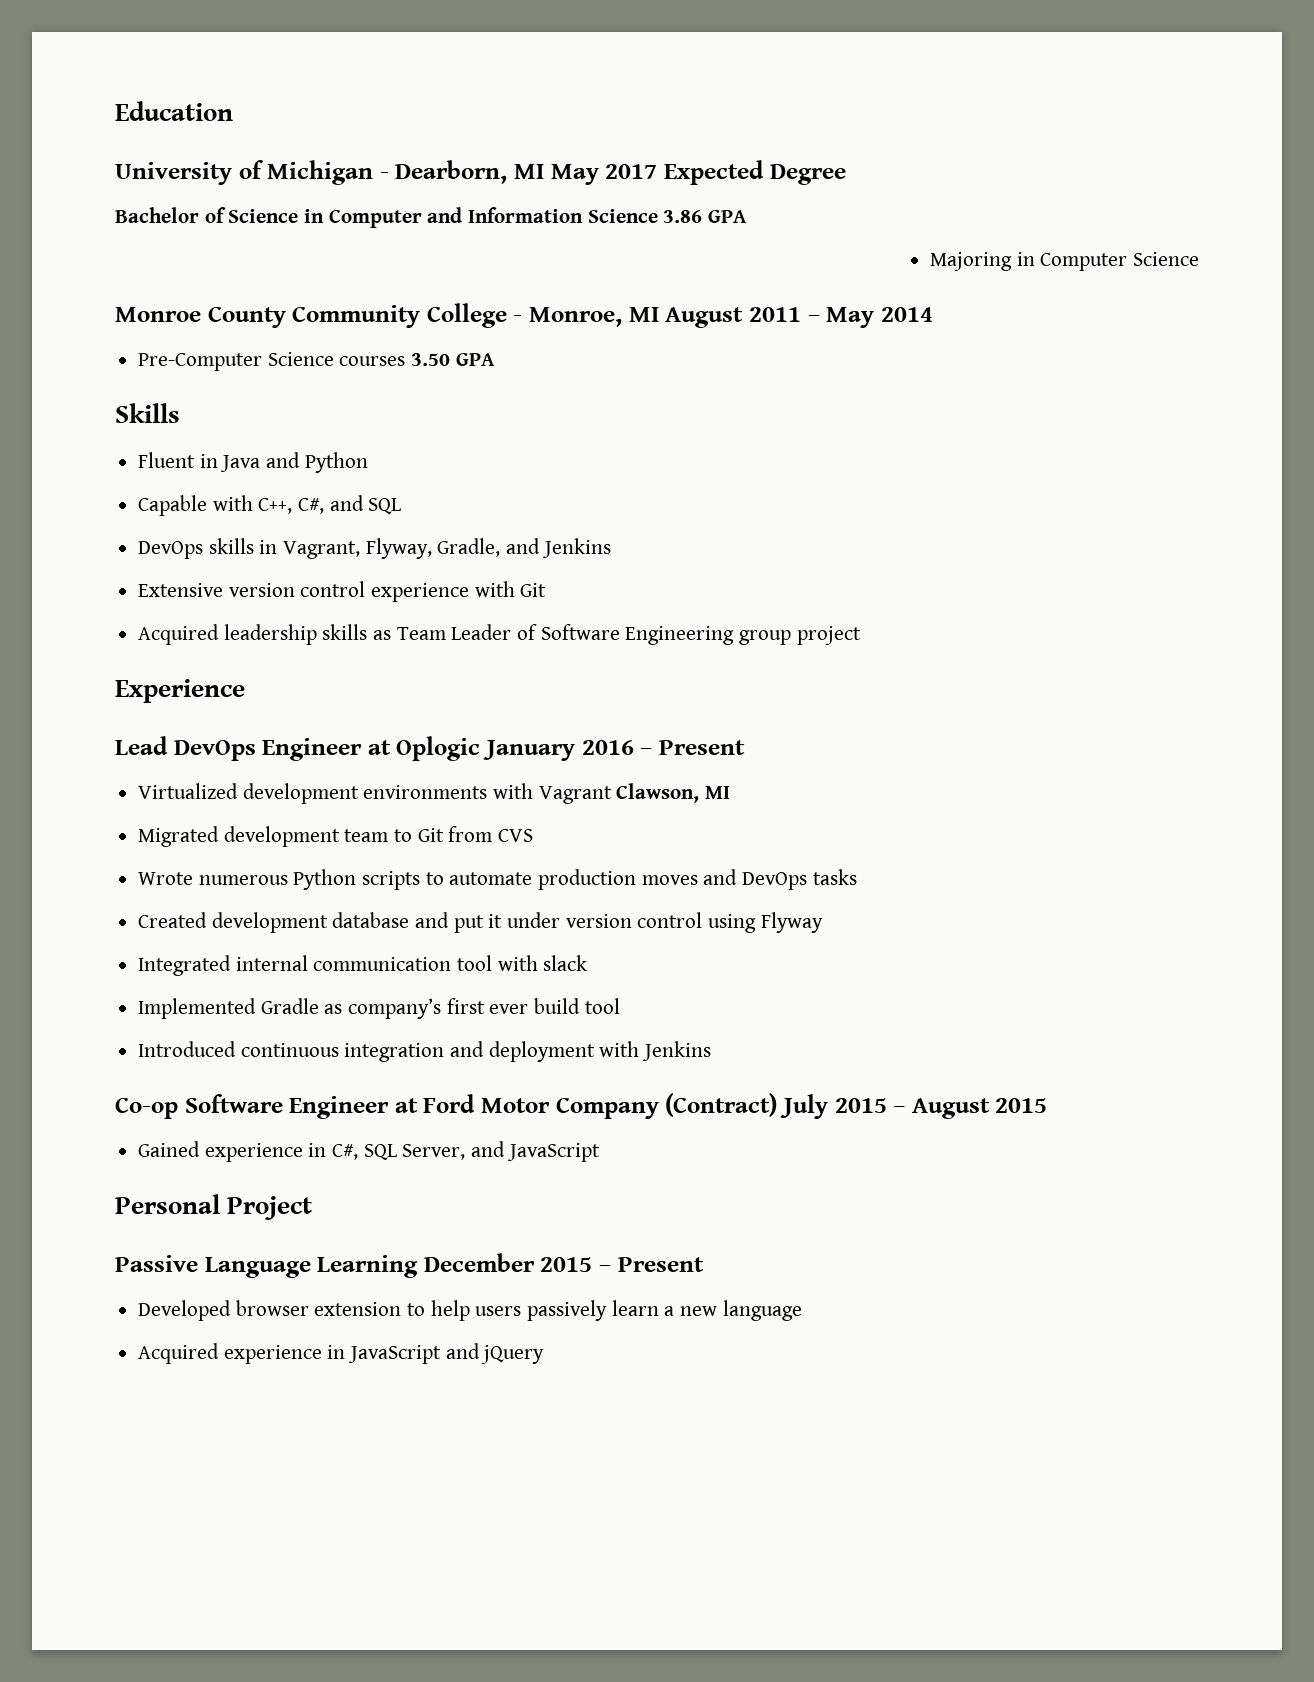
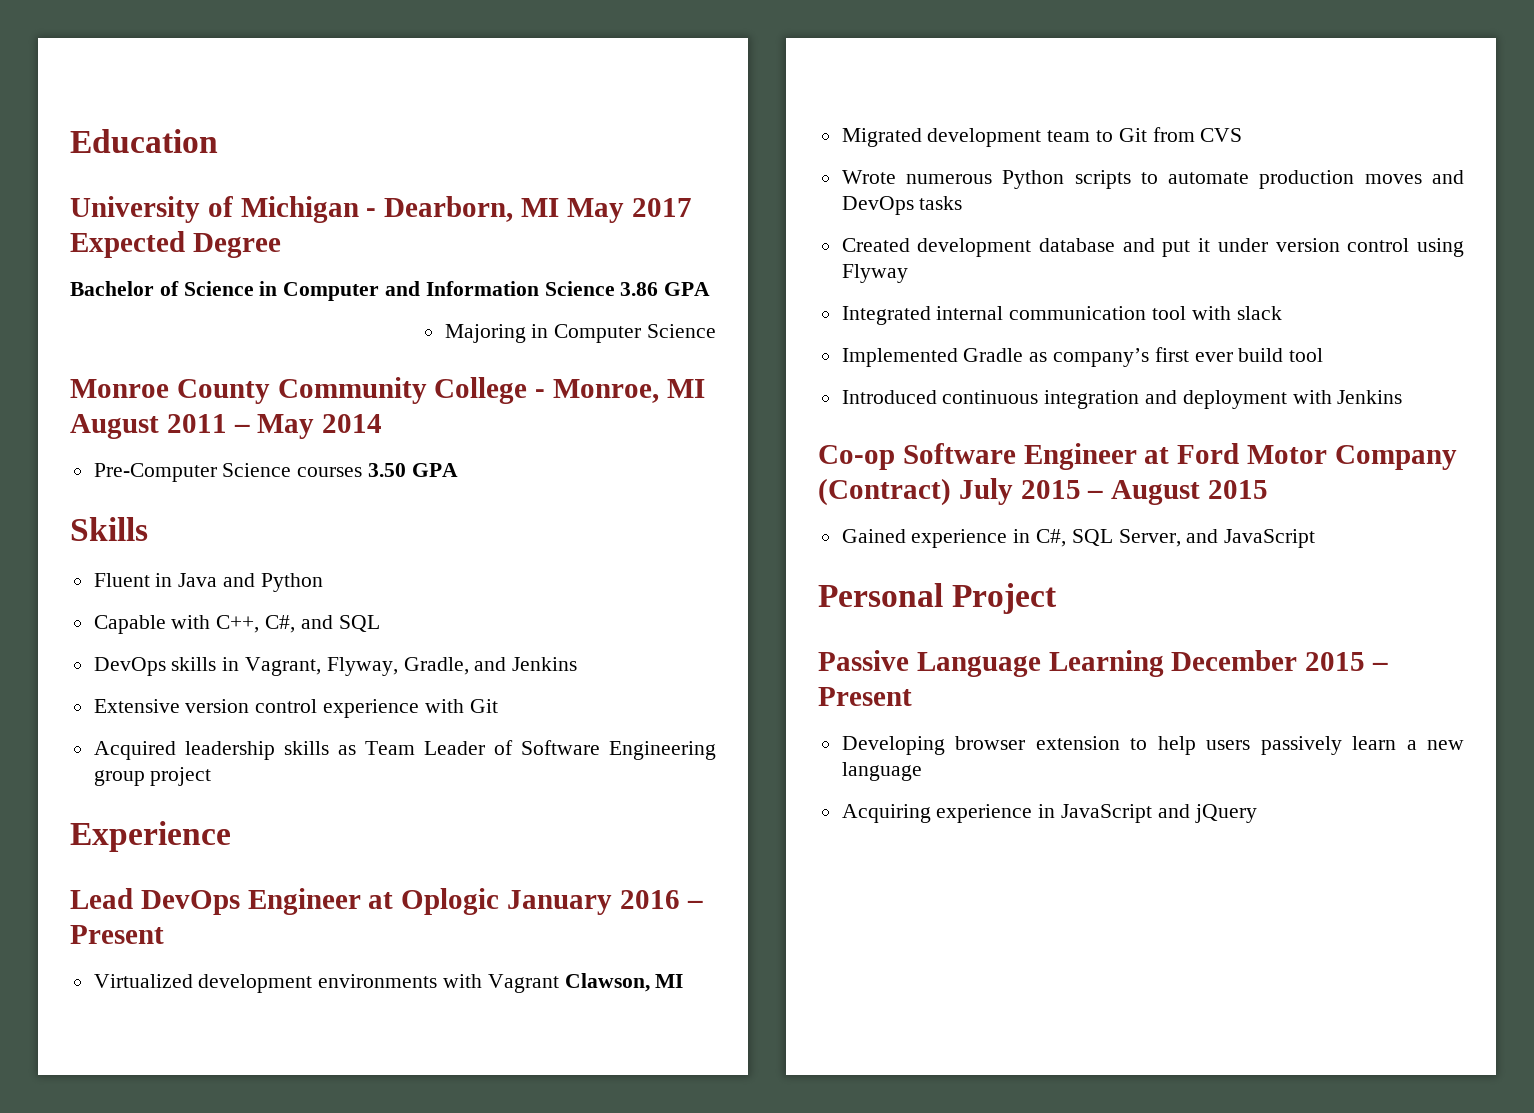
- Developed browser extension to help users passively learn a new language
+ Developing browser extension to help users passively learn a new language
- Acquired experience in JavaScript and jQuery
+ Acquiring experience in JavaScript and jQuery

